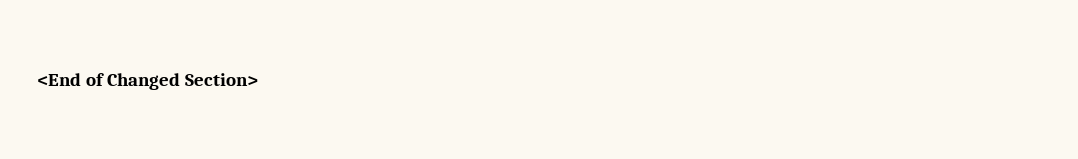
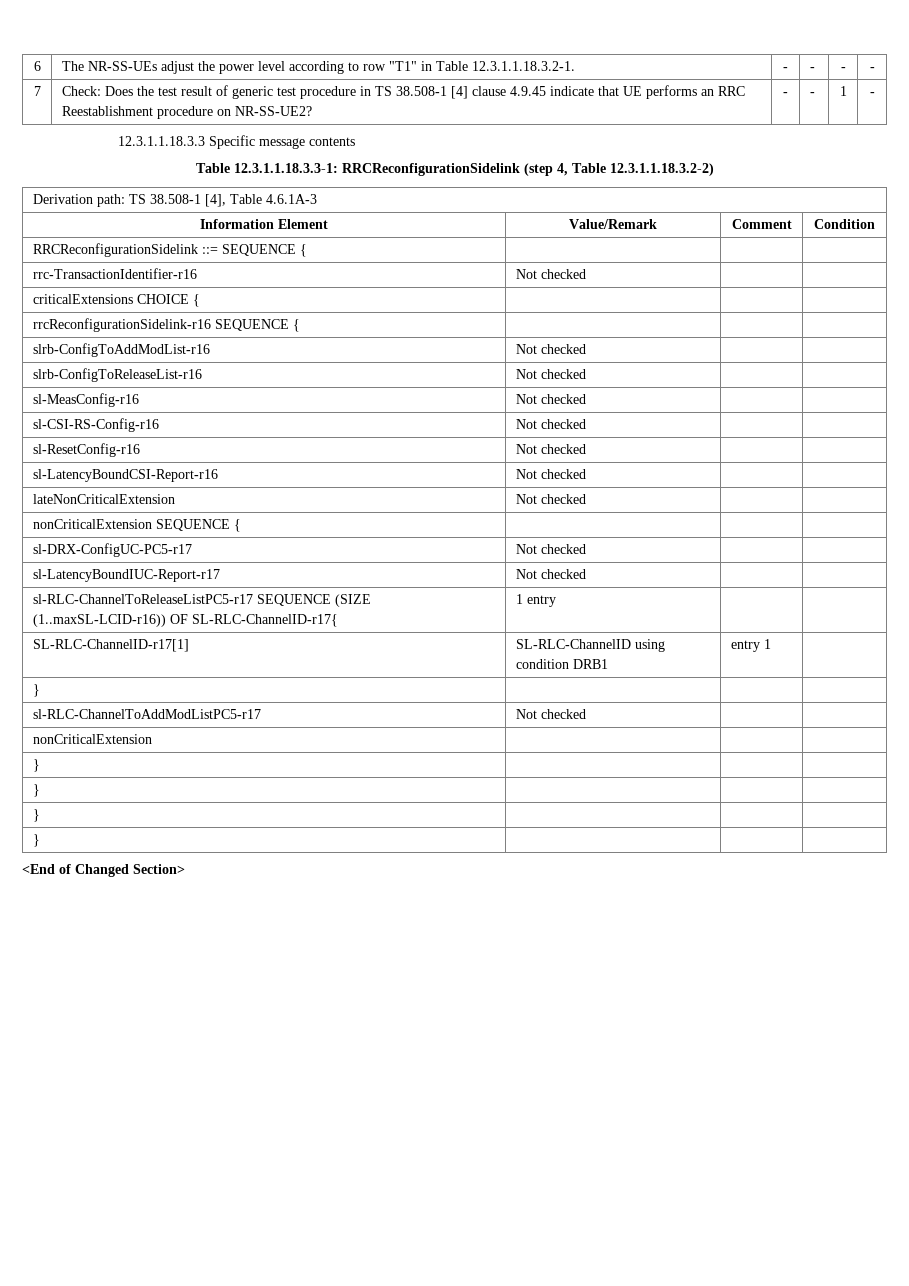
+ 6 | The NR-SS-UEs adjust the power level according to row "T1" in Table 12.3.1.1.18.3.2-1. | - | - | - | -
+ 7 | Check: Does the test result of generic test procedure in TS 38.508-1 [4] clause 4.9.45 indicate that UE performs an RRC Reestablishment procedure on NR-SS-UE2? | - | - | 1 | -
+ 12.3.1.1.18.3.3 Specific message contents
+ Table 12.3.1.1.18.3.3-1: RRCReconfigurationSidelink (step 4, Table 12.3.1.1.18.3.2-2)
+ Derivation path: TS 38.508-1 [4], Table 4.6.1A-3
+ Information Element | Value/Remark | Comment | Condition
+ RRCReconfigurationSidelink ::= SEQUENCE { | | |
+ rrc-TransactionIdentifier-r16 | Not checked | |
+ criticalExtensions CHOICE { | | |
+ rrcReconfigurationSidelink-r16 SEQUENCE { | | |
+ slrb-ConfigToAddModList-r16 | Not checked | |
+ slrb-ConfigToReleaseList-r16 | Not checked | |
+ sl-MeasConfig-r16 | Not checked | |
+ sl-CSI-RS-Config-r16 | Not checked | |
+ sl-ResetConfig-r16 | Not checked | |
+ sl-LatencyBoundCSI-Report-r16 | Not checked | |
+ lateNonCriticalExtension | Not checked | |
+ nonCriticalExtension SEQUENCE { | | |
+ sl-DRX-ConfigUC-PC5-r17 | Not checked | |
+ sl-LatencyBoundIUC-Report-r17 | Not checked | |
+ sl-RLC-ChannelToReleaseListPC5-r17 SEQUENCE (SIZE (1..maxSL-LCID-r16)) OF SL-RLC-ChannelID-r17{ | 1 entry | |
+ SL-RLC-ChannelID-r17[1] | SL-RLC-ChannelID using condition DRB1 | entry 1 |
+ } | | |
+ sl-RLC-ChannelToAddModListPC5-r17 | Not checked | |
+ nonCriticalExtension | | |
+ } | | |
+ } | | |
+ } | | |
+ } | | |

